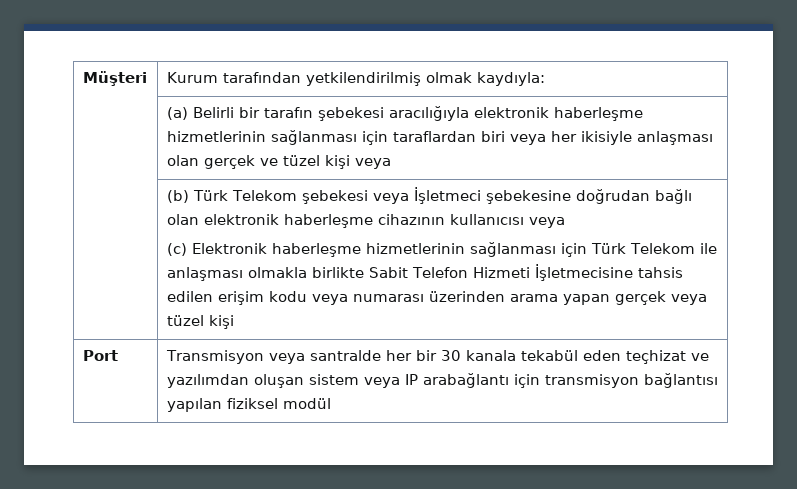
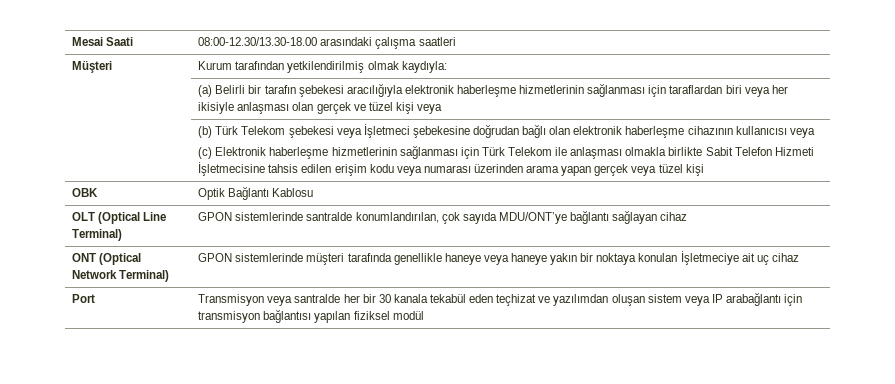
+ Mesai Saati | 08:00-12.30/13.30-18.00 arasındaki çalışma saatleri
+ OBK | Optik Bağlantı Kablosu
+ OLT (Optical Line Terminal) | GPON sistemlerinde santralde konumlandırılan, çok sayıda MDU/ONT’ye bağlantı sağlayan cihaz
+ ONT (Optical Network Terminal) | GPON sistemlerinde müşteri tarafında genellikle haneye veya haneye yakın bir noktaya konulan İşletmeciye ait uç cihaz

